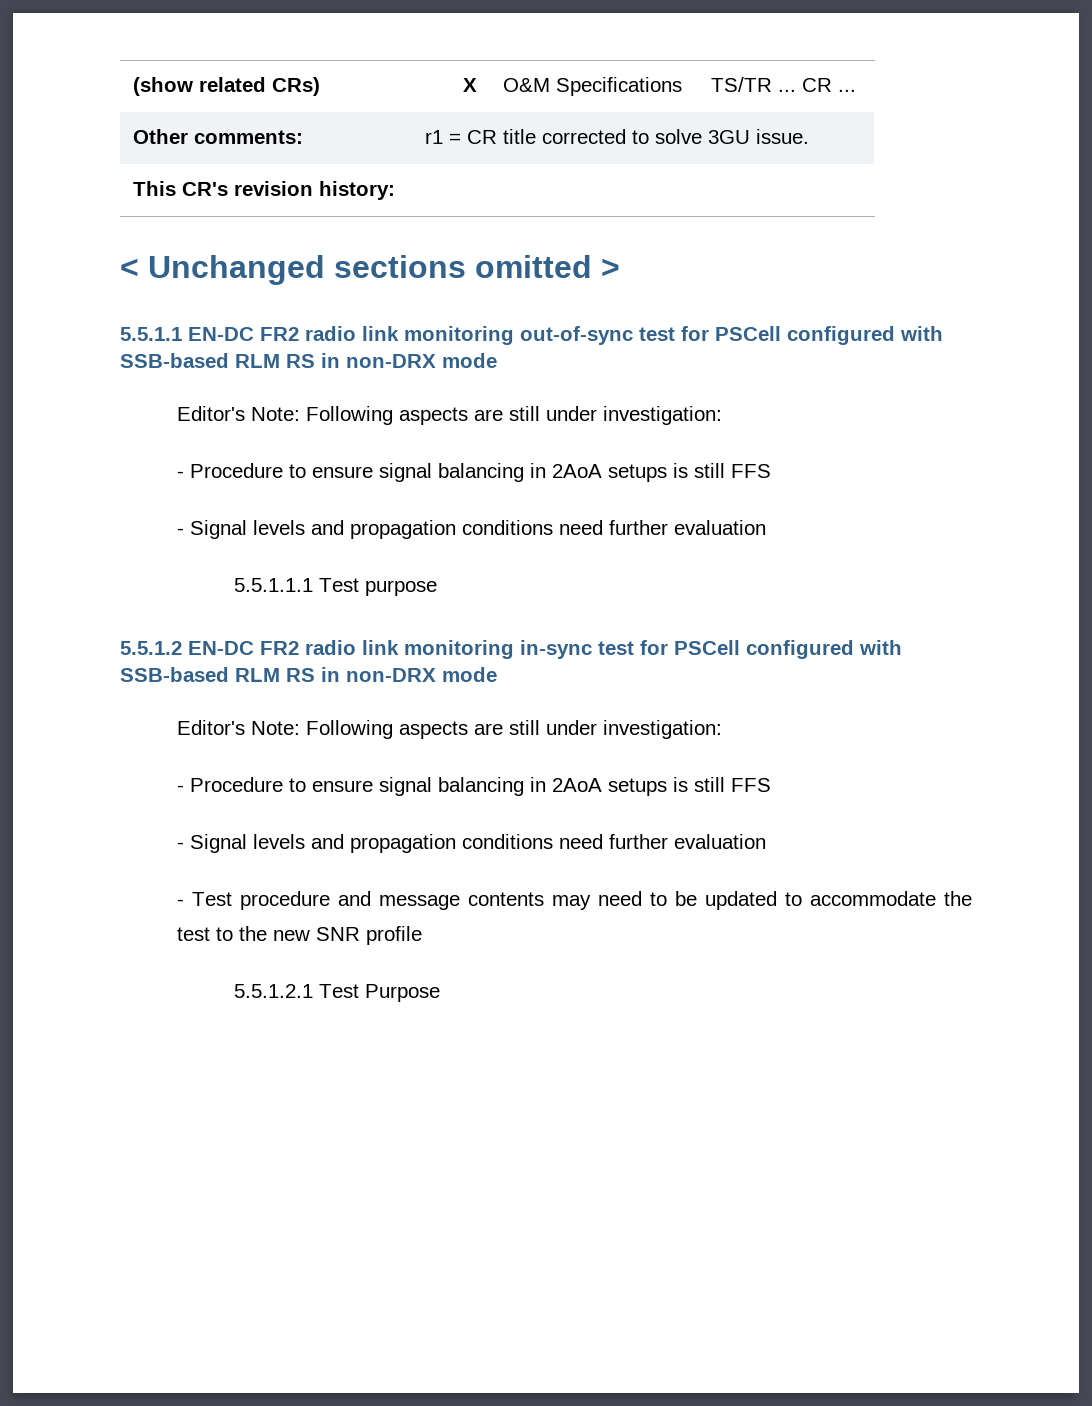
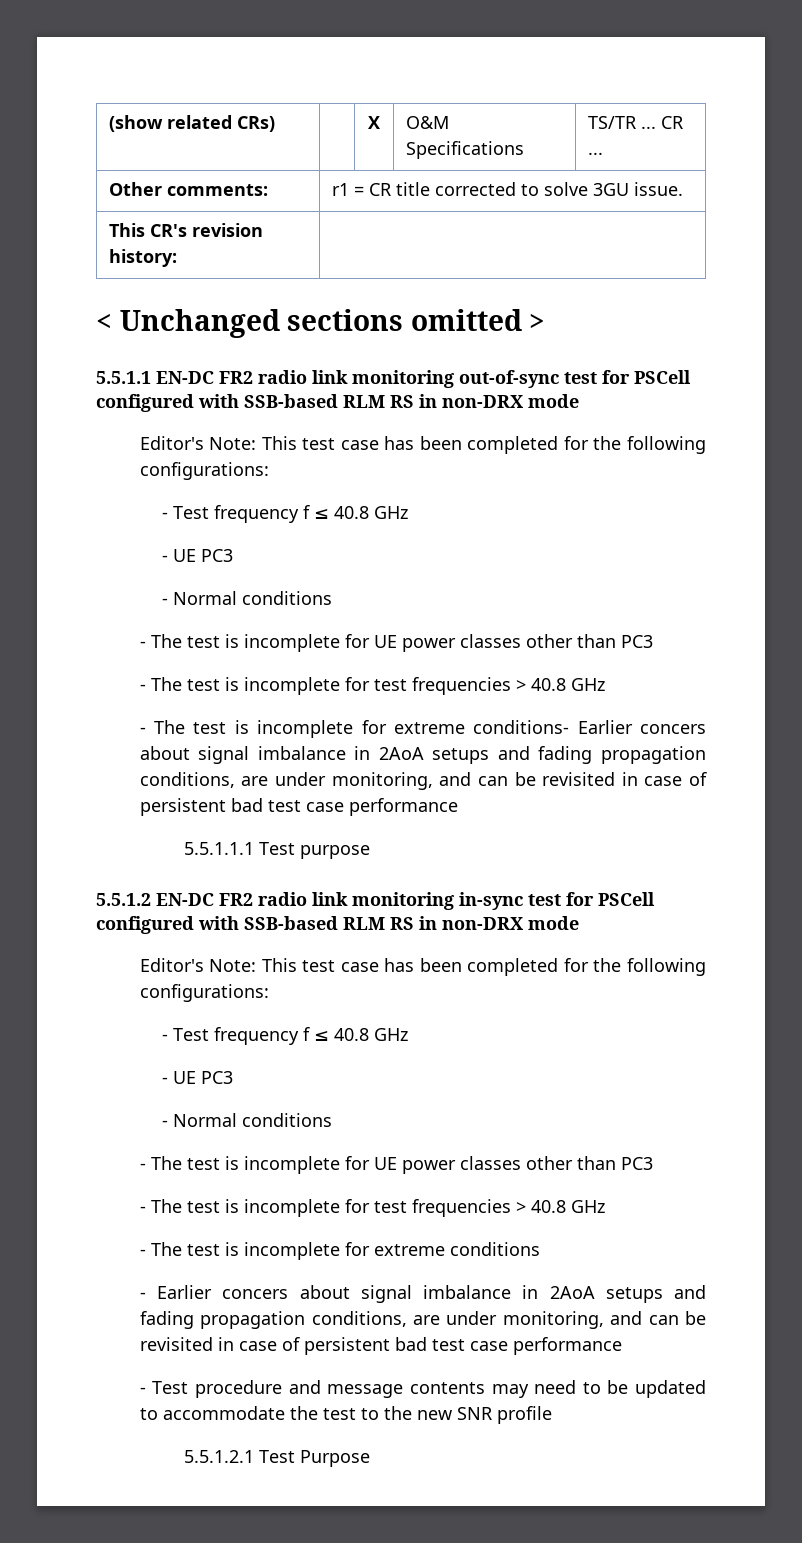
  5.5.1.1 EN-DC FR2 radio link monitoring out-of-sync test for PSCell configured with SSB-based RLM RS in non-DRX mode
- Editor's Note: Following aspects are still under investigation:
- - Procedure to ensure signal balancing in 2AoA setups is still FFS
- - Signal levels and propagation conditions need further evaluation
+ Editor's Note: This test case has been completed for the following configurations:
+ - Test frequency f ≤ 40.8 GHz
+ - UE PC3
+ - Normal conditions
+ - The test is incomplete for UE power classes other than PC3
+ - The test is incomplete for test frequencies > 40.8 GHz
+ - The test is incomplete for extreme conditions- Earlier concers about signal imbalance in 2AoA setups and fading propagation conditions, are under monitoring, and can be revisited in case of persistent bad test case performance
  5.5.1.2 EN-DC FR2 radio link monitoring in-sync test for PSCell configured with SSB-based RLM RS in non-DRX mode
- Editor's Note: Following aspects are still under investigation:
- - Procedure to ensure signal balancing in 2AoA setups is still FFS
- - Signal levels and propagation conditions need further evaluation
+ Editor's Note: This test case has been completed for the following configurations:
+ - Test frequency f ≤ 40.8 GHz
+ - UE PC3
+ - Normal conditions
+ - The test is incomplete for UE power classes other than PC3
+ - The test is incomplete for test frequencies > 40.8 GHz
+ - The test is incomplete for extreme conditions
+ - Earlier concers about signal imbalance in 2AoA setups and fading propagation conditions, are under monitoring, and can be revisited in case of persistent bad test case performance

